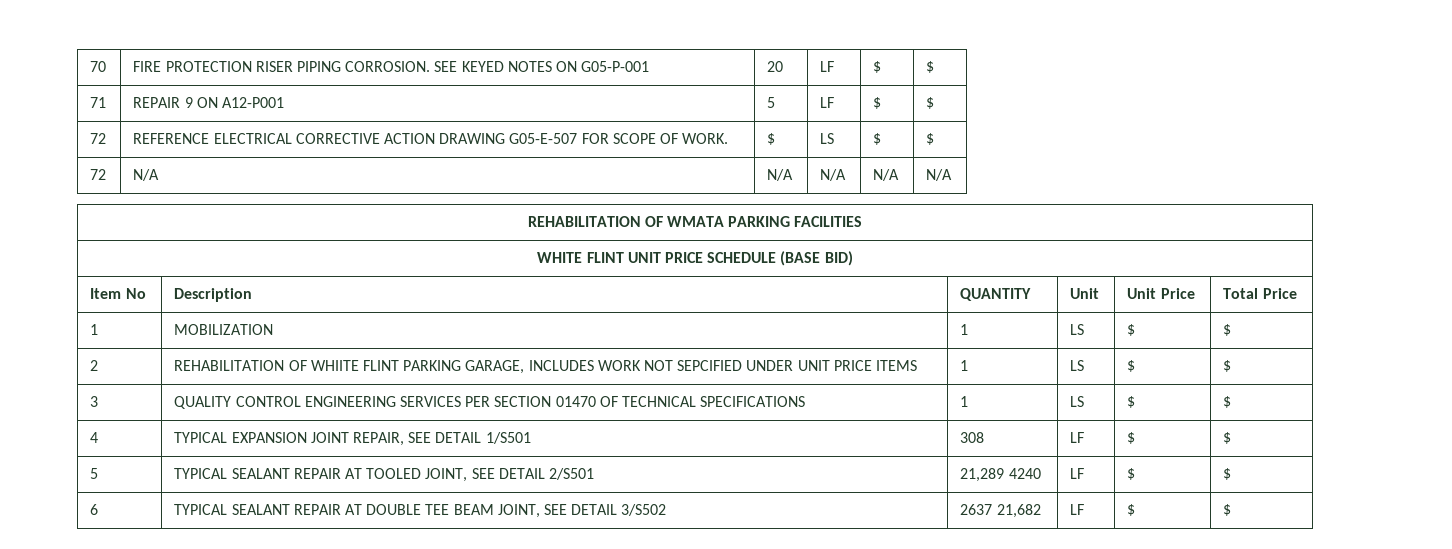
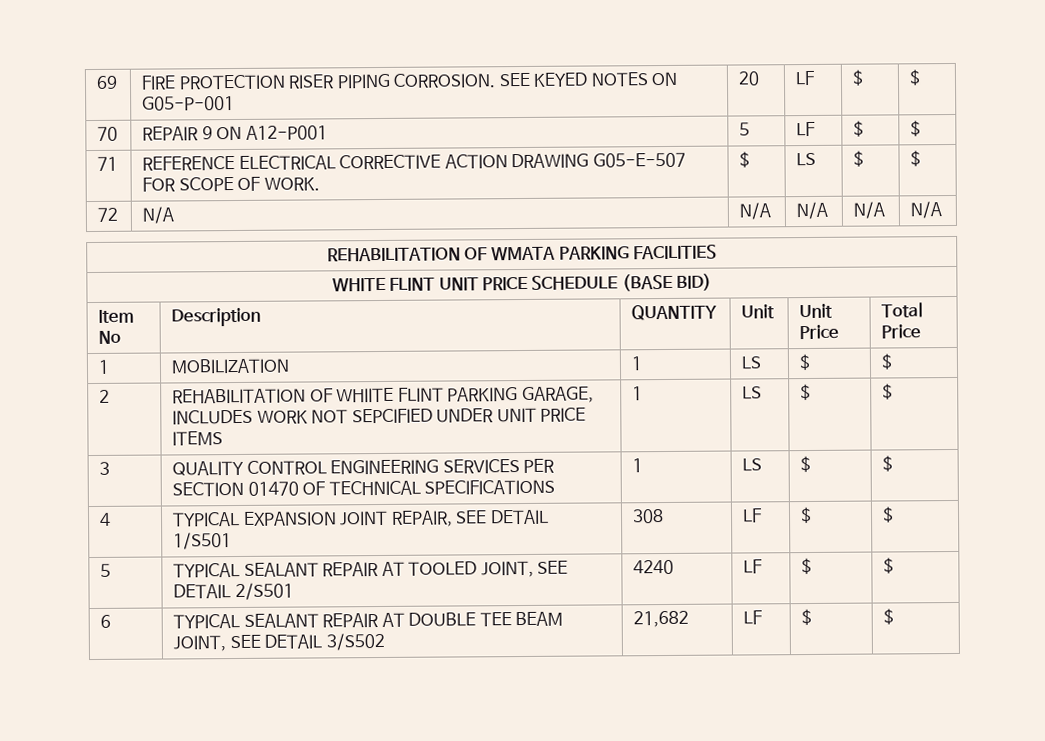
- 70 | FIRE PROTECTION RISER PIPING CORROSION. SEE KEYED NOTES ON G05-P-001 | 20 | LF | $ | $
+ 69 | FIRE PROTECTION RISER PIPING CORROSION. SEE KEYED NOTES ON G05-P-001 | 20 | LF | $ | $
- 71 | REPAIR 9 ON A12-P001 | 5 | LF | $ | $
+ 70 | REPAIR 9 ON A12-P001 | 5 | LF | $ | $
- 72 | REFERENCE ELECTRICAL CORRECTIVE ACTION DRAWING G05-E-507 FOR SCOPE OF WORK. | $ | LS | $ | $
+ 71 | REFERENCE ELECTRICAL CORRECTIVE ACTION DRAWING G05-E-507 FOR SCOPE OF WORK. | $ | LS | $ | $
- 5 | TYPICAL SEALANT REPAIR AT TOOLED JOINT, SEE DETAIL 2/S501 | 21,289 4240 | LF | $ | $
+ 5 | TYPICAL SEALANT REPAIR AT TOOLED JOINT, SEE DETAIL 2/S501 | 4240 | LF | $ | $
- 6 | TYPICAL SEALANT REPAIR AT DOUBLE TEE BEAM JOINT, SEE DETAIL 3/S502 | 2637 21,682 | LF | $ | $
+ 6 | TYPICAL SEALANT REPAIR AT DOUBLE TEE BEAM JOINT, SEE DETAIL 3/S502 | 21,682 | LF | $ | $

